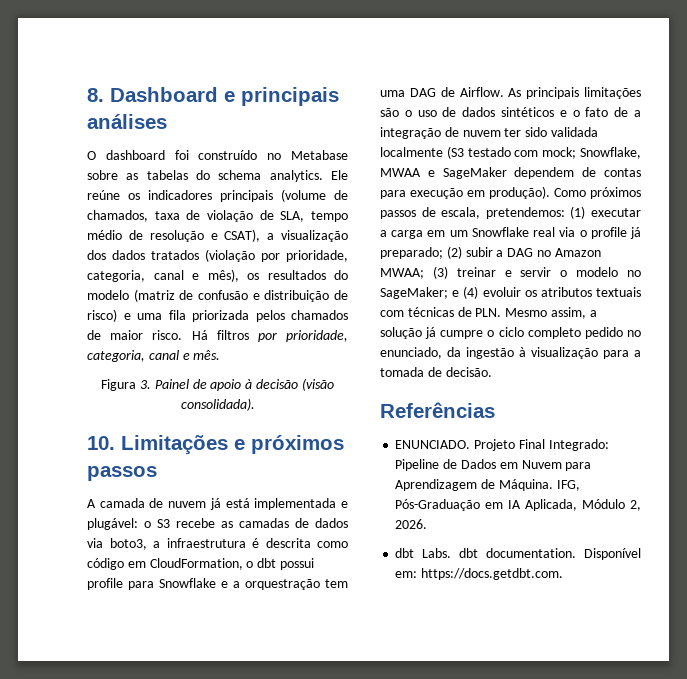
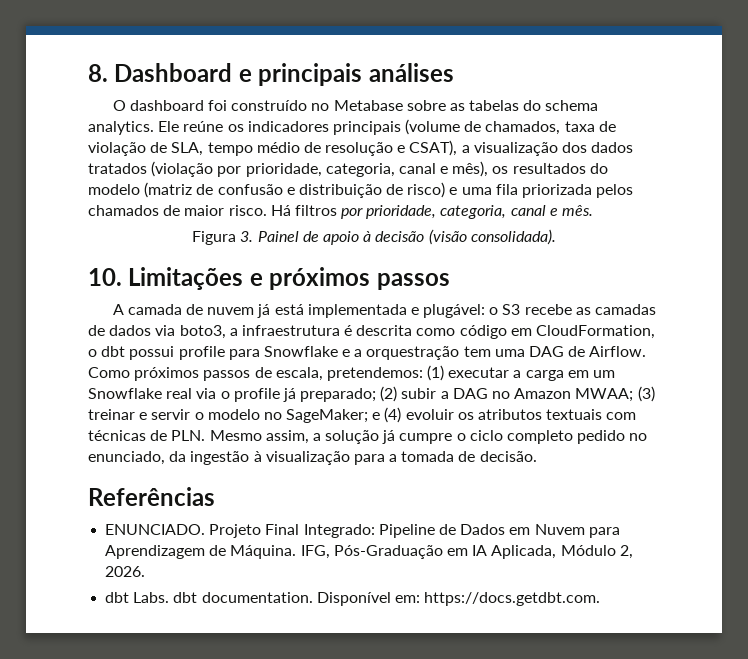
- As principais limitações são o uso de dados sintéticos e o fato de a integração de nuvem ter sido validada localmente (S3 testado com mock; Snowflake, MWAA e SageMaker dependem de contas para execução em produção).

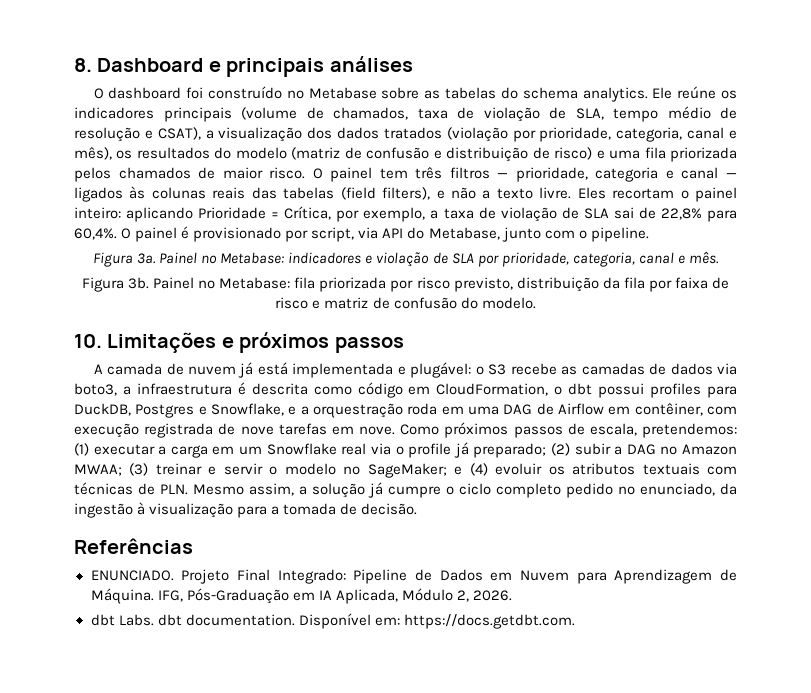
- Há filtros por prioridade, categoria, canal e mês.
+ O painel tem três filtros — prioridade, categoria e canal — ligados às colunas reais das tabelas (field filters), e não a texto livre. Eles recortam o painel inteiro: aplicando Prioridade = Crítica, por exemplo, a taxa de violação de SLA sai de 22,8% para 60,4%. O painel é provisionado por script, via API do Metabase, junto com o pipeline.
+ Figura 3a. Painel no Metabase: indicadores e violação de SLA por prioridade, categoria, canal e mês.
- Figura 3. Painel de apoio à decisão (visão consolidada).
+ Figura 3b. Painel no Metabase: fila priorizada por risco previsto, distribuição da fila por faixa de risco e matriz de confusão do modelo.
- A camada de nuvem já está implementada e plugável: o S3 recebe as camadas de dados via boto3, a infraestrutura é descrita como código em CloudFormation, o dbt possui profile para Snowflake e a orquestração tem uma DAG de Airflow.
+ A camada de nuvem já está implementada e plugável: o S3 recebe as camadas de dados via boto3, a infraestrutura é descrita como código em CloudFormation, o dbt possui profiles para DuckDB, Postgres e Snowflake, e a orquestração roda em uma DAG de Airflow em contêiner, com execução registrada de nove tarefas em nove.

